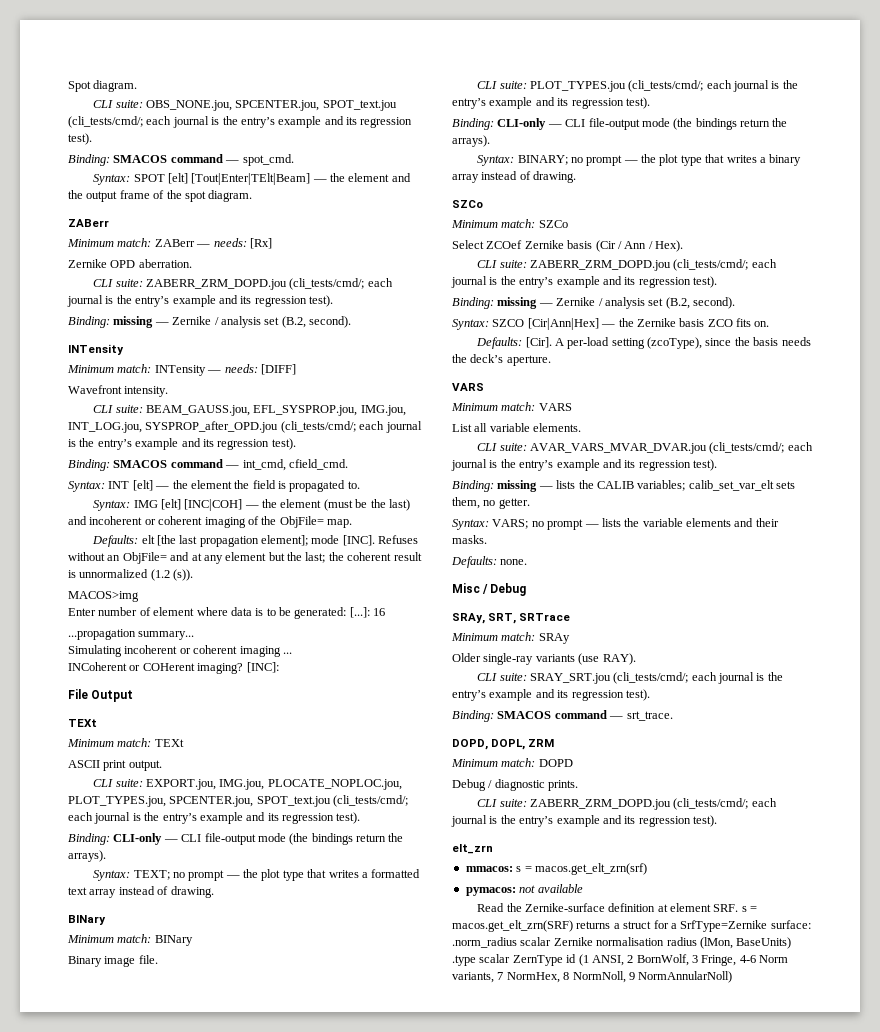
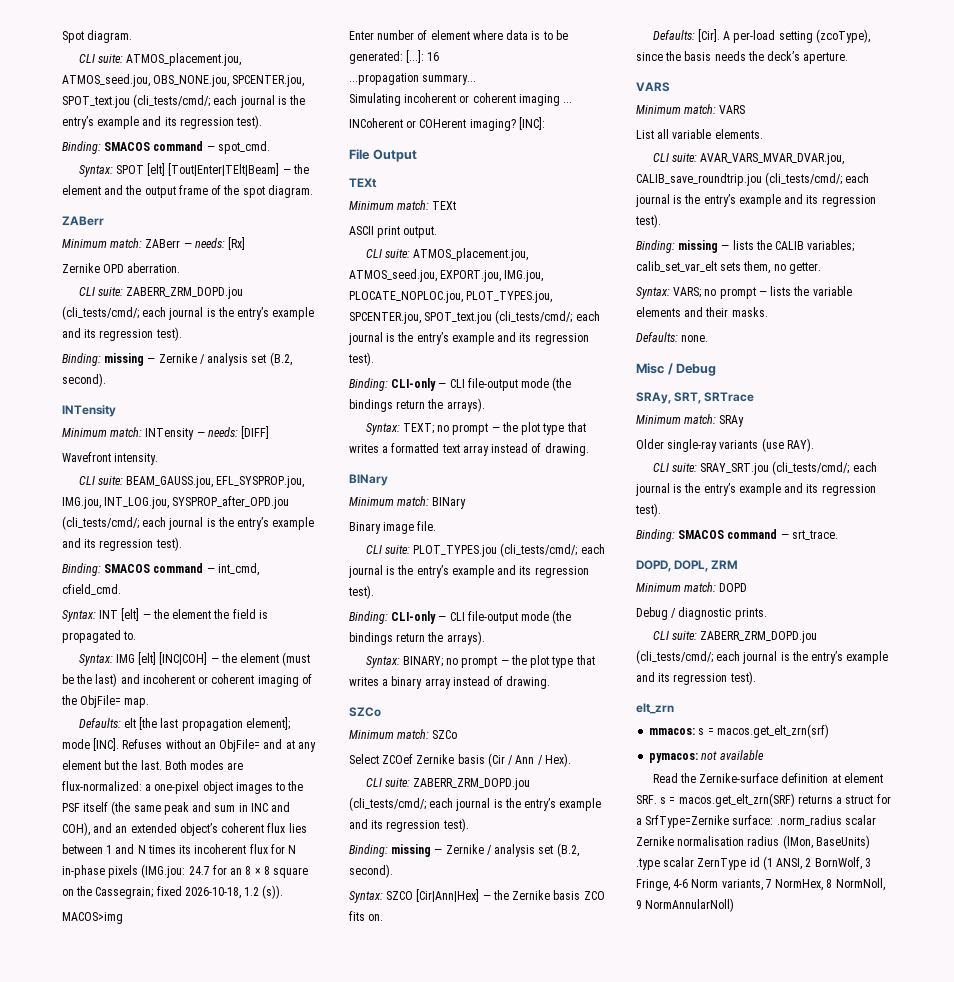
- CLI suite: OBS_NONE.jou, SPCENTER.jou, SPOT_text.jou (cli_tests/cmd/; each journal is the entry’s example and its regression test).
+ CLI suite: ATMOS_placement.jou, ATMOS_seed.jou, OBS_NONE.jou, SPCENTER.jou, SPOT_text.jou (cli_tests/cmd/; each journal is the entry’s example and its regression test).
- Refuses without an ObjFile= and at any element but the last; the coherent result is unnormalized (1.2 (s)).
+ Refuses without an ObjFile= and at any element but the last. Both modes are flux-normalized: a one-pixel object images to the PSF itself (the same peak and sum in INC and COH), and an extended object’s coherent flux lies between 1 and N times its incoherent flux for N in-phase pixels (IMG.jou: 24.7 for an 8 × 8 square on the Cassegrain; fixed 2026-10-18, 1.2 (s)).
- CLI suite: EXPORT.jou, IMG.jou, PLOCATE_NOPLOC.jou, PLOT_TYPES.jou, SPCENTER.jou, SPOT_text.jou (cli_tests/cmd/; each journal is the entry’s example and its regression test).
+ CLI suite: ATMOS_placement.jou, ATMOS_seed.jou, EXPORT.jou, IMG.jou, PLOCATE_NOPLOC.jou, PLOT_TYPES.jou, SPCENTER.jou, SPOT_text.jou (cli_tests/cmd/; each journal is the entry’s example and its regression test).
- CLI suite: AVAR_VARS_MVAR_DVAR.jou (cli_tests/cmd/; each journal is the entry’s example and its regression test).
+ CLI suite: AVAR_VARS_MVAR_DVAR.jou, CALIB_save_roundtrip.jou (cli_tests/cmd/; each journal is the entry’s example and its regression test).

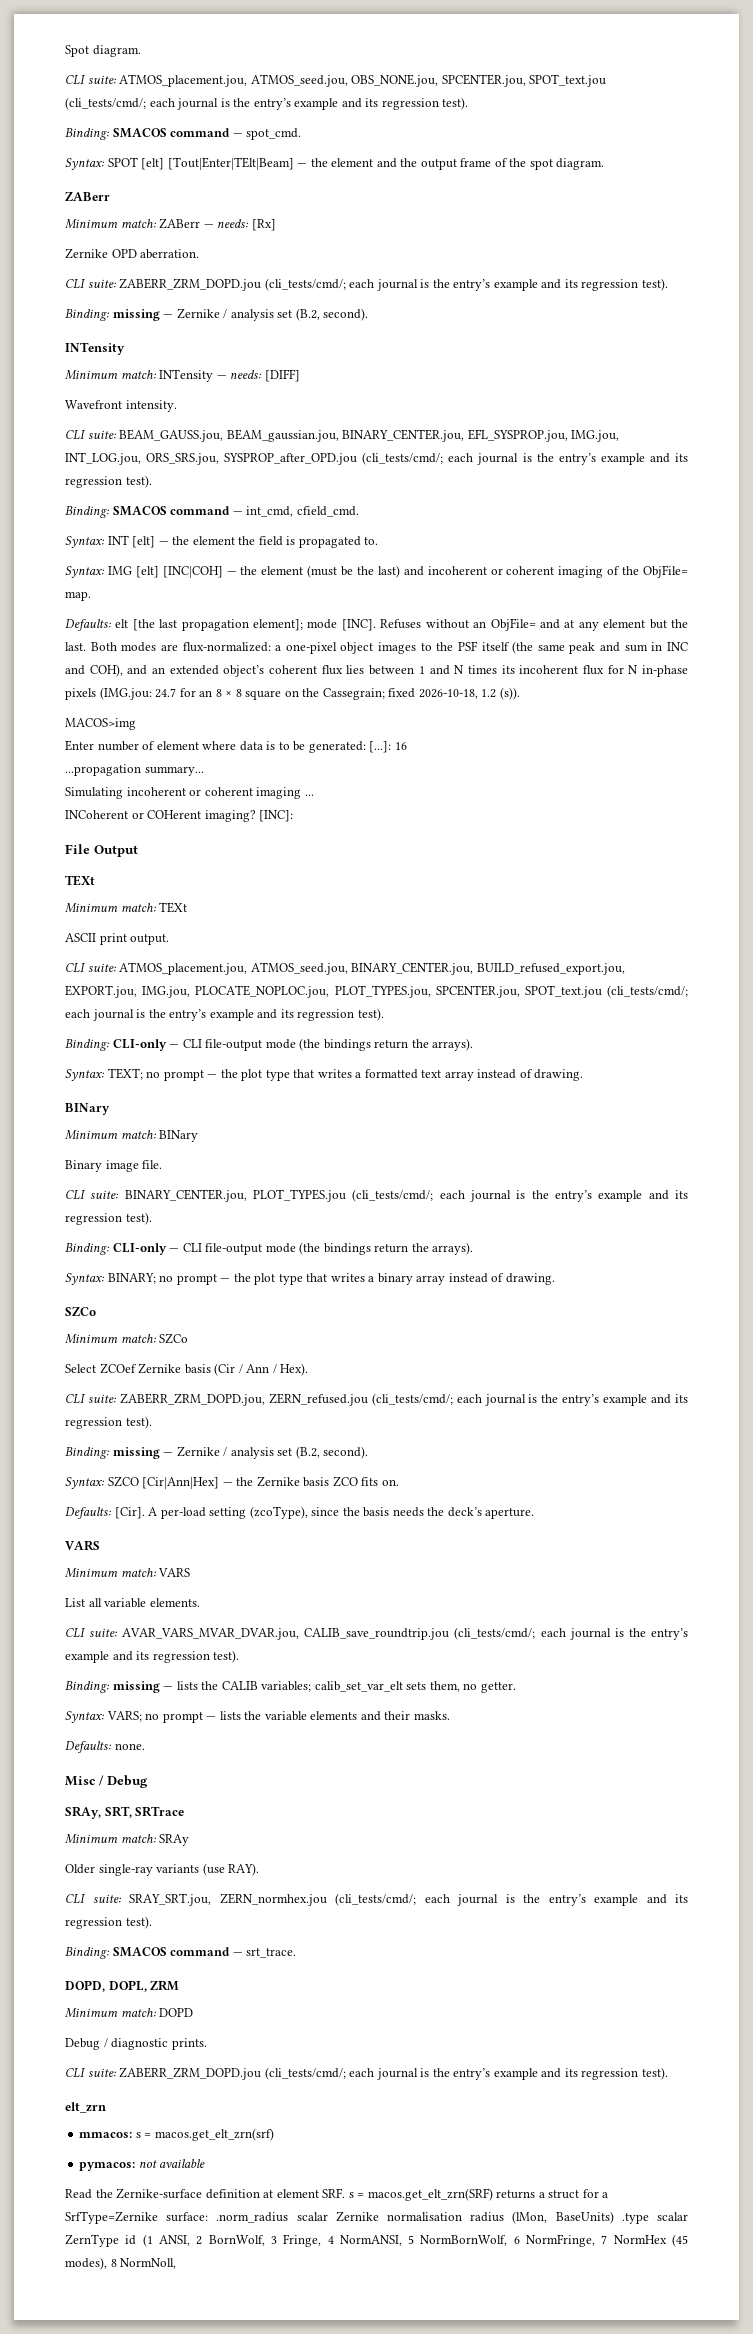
- CLI suite: BEAM_GAUSS.jou, EFL_SYSPROP.jou, IMG.jou, INT_LOG.jou, SYSPROP_after_OPD.jou (cli_tests/cmd/; each journal is the entry’s example and its regression test).
+ CLI suite: BEAM_GAUSS.jou, BEAM_gaussian.jou, BINARY_CENTER.jou, EFL_SYSPROP.jou, IMG.jou, INT_LOG.jou, ORS_SRS.jou, SYSPROP_after_OPD.jou (cli_tests/cmd/; each journal is the entry’s example and its regression test).
- CLI suite: ATMOS_placement.jou, ATMOS_seed.jou, EXPORT.jou, IMG.jou, PLOCATE_NOPLOC.jou, PLOT_TYPES.jou, SPCENTER.jou, SPOT_text.jou (cli_tests/cmd/; each journal is the entry’s example and its regression test).
+ CLI suite: ATMOS_placement.jou, ATMOS_seed.jou, BINARY_CENTER.jou, BUILD_refused_export.jou, EXPORT.jou, IMG.jou, PLOCATE_NOPLOC.jou, PLOT_TYPES.jou, SPCENTER.jou, SPOT_text.jou (cli_tests/cmd/; each journal is the entry’s example and its regression test).
- CLI suite: PLOT_TYPES.jou (cli_tests/cmd/; each journal is the entry’s example and its regression test).
+ CLI suite: BINARY_CENTER.jou, PLOT_TYPES.jou (cli_tests/cmd/; each journal is the entry’s example and its regression test).
  Select ZCOef Zernike basis (Cir / Ann / Hex).
- CLI suite: ZABERR_ZRM_DOPD.jou (cli_tests/cmd/; each journal is the entry’s example and its regression test).
+ CLI suite: ZABERR_ZRM_DOPD.jou, ZERN_refused.jou (cli_tests/cmd/; each journal is the entry’s example and its regression test).
- CLI suite: SRAY_SRT.jou (cli_tests/cmd/; each journal is the entry’s example and its regression test).
+ CLI suite: SRAY_SRT.jou, ZERN_normhex.jou (cli_tests/cmd/; each journal is the entry’s example and its regression test).
- Read the Zernike-surface definition at element SRF. s = macos.get_elt_zrn(SRF) returns a struct for a SrfType=Zernike surface: .norm_radius scalar Zernike normalisation radius (lMon, BaseUnits) .type scalar ZernType id (1 ANSI, 2 BornWolf, 3 Fringe, 4-6 Norm variants, 7 NormHex, 8 NormNoll, 9 NormAnnularNoll)
+ Read the Zernike-surface definition at element SRF. s = macos.get_elt_zrn(SRF) returns a struct for a SrfType=Zernike surface: .norm_radius scalar Zernike normalisation radius (lMon, BaseUnits) .type scalar ZernType id (1 ANSI, 2 BornWolf, 3 Fringe, 4 NormANSI, 5 NormBornWolf, 6 NormFringe, 7 NormHex (45 modes), 8 NormNoll,

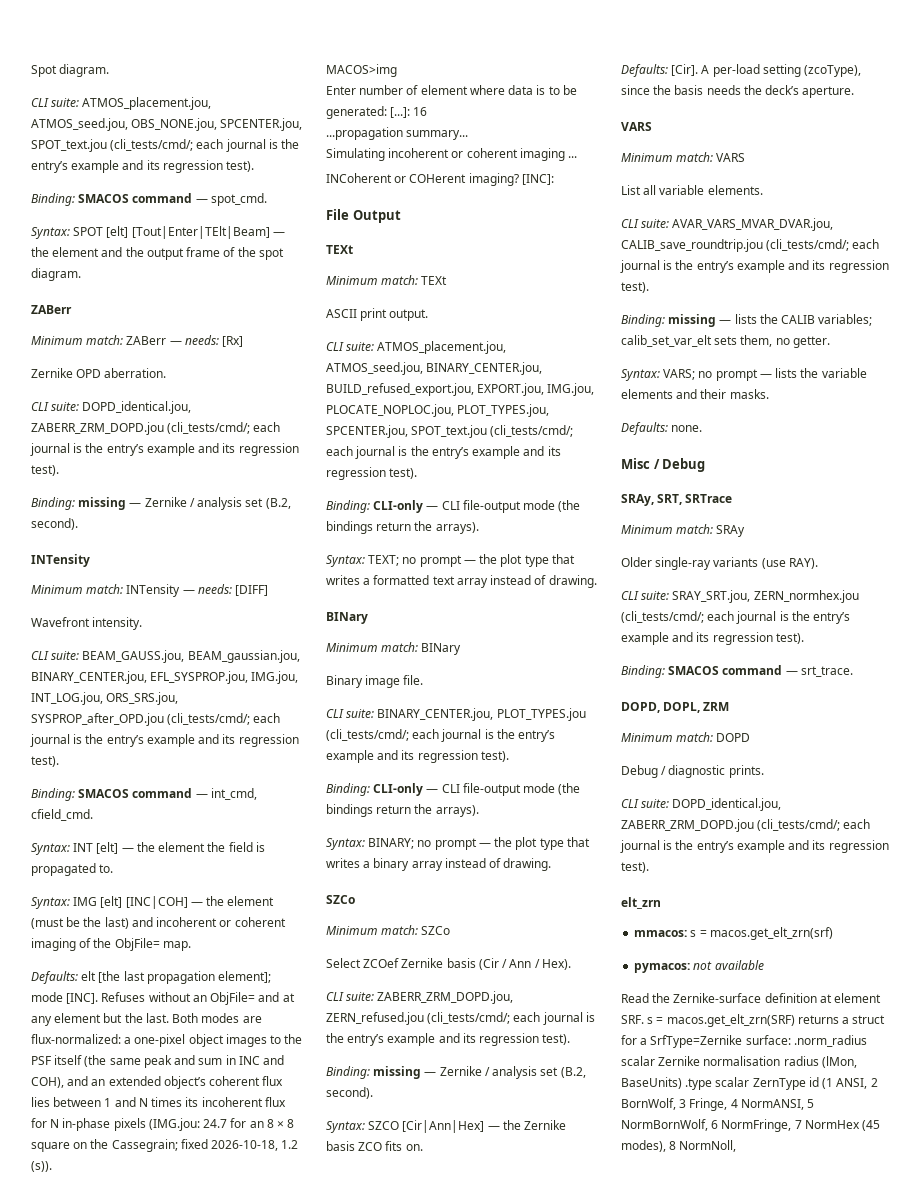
  Zernike OPD aberration.
- CLI suite: ZABERR_ZRM_DOPD.jou (cli_tests/cmd/; each journal is the entry’s example and its regression test).
+ CLI suite: DOPD_identical.jou, ZABERR_ZRM_DOPD.jou (cli_tests/cmd/; each journal is the entry’s example and its regression test).
  Debug / diagnostic prints.
- CLI suite: ZABERR_ZRM_DOPD.jou (cli_tests/cmd/; each journal is the entry’s example and its regression test).
+ CLI suite: DOPD_identical.jou, ZABERR_ZRM_DOPD.jou (cli_tests/cmd/; each journal is the entry’s example and its regression test).

